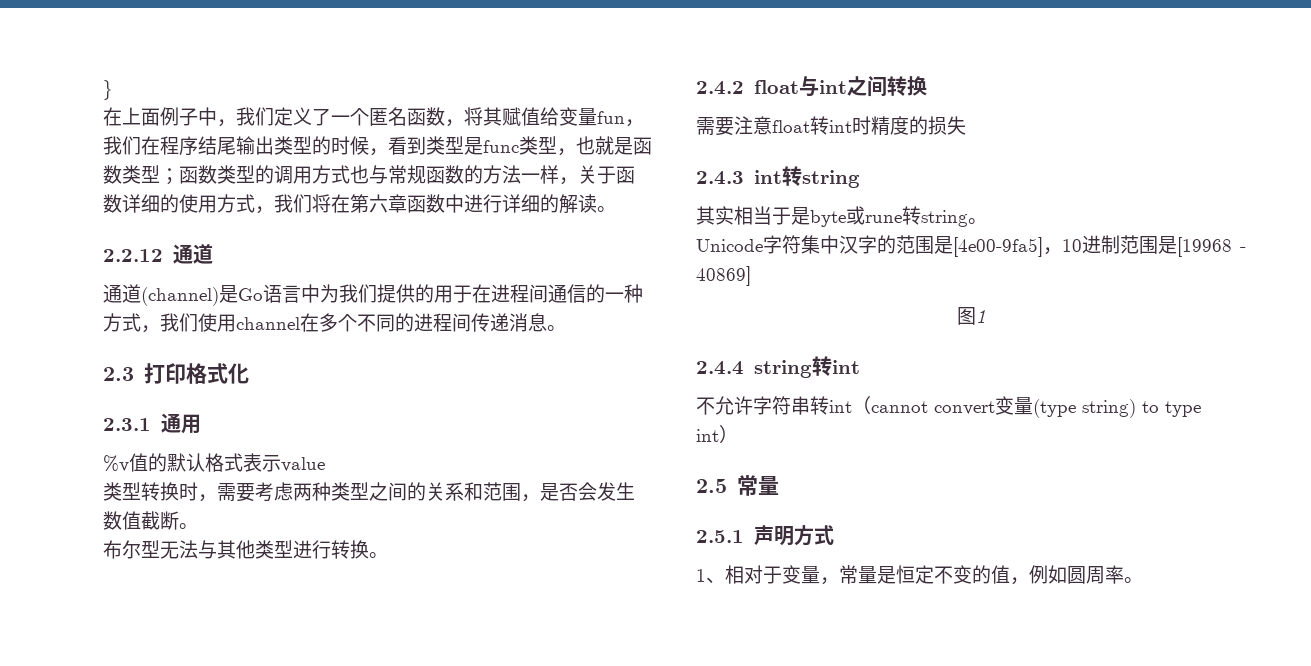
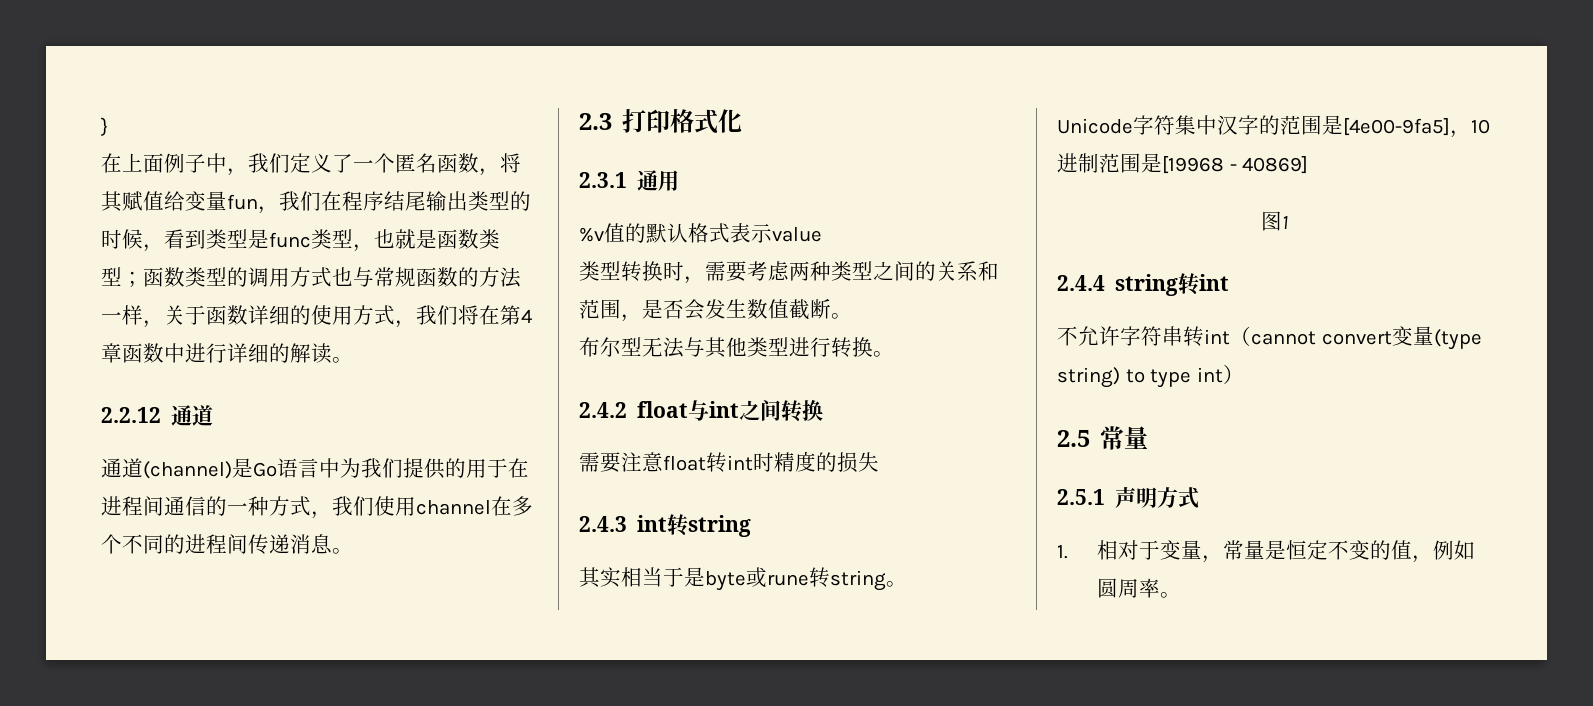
- 在上面例子中，我们定义了一个匿名函数，将其赋值给变量fun，我们在程序结尾输出类型的时候，看到类型是func类型，也就是函数类型；函数类型的调用方式也与常规函数的方法一样，关于函数详细的使用方式，我们将在第六章函数中进行详细的解读。
+ 在上面例子中，我们定义了一个匿名函数，将其赋值给变量fun，我们在程序结尾输出类型的时候，看到类型是func类型，也就是函数类型；函数类型的调用方式也与常规函数的方法一样，关于函数详细的使用方式，我们将在第4章函数中进行详细的解读。
- 1、相对于变量，常量是恒定不变的值，例如圆周率。
+ 1.相对于变量，常量是恒定不变的值，例如圆周率。

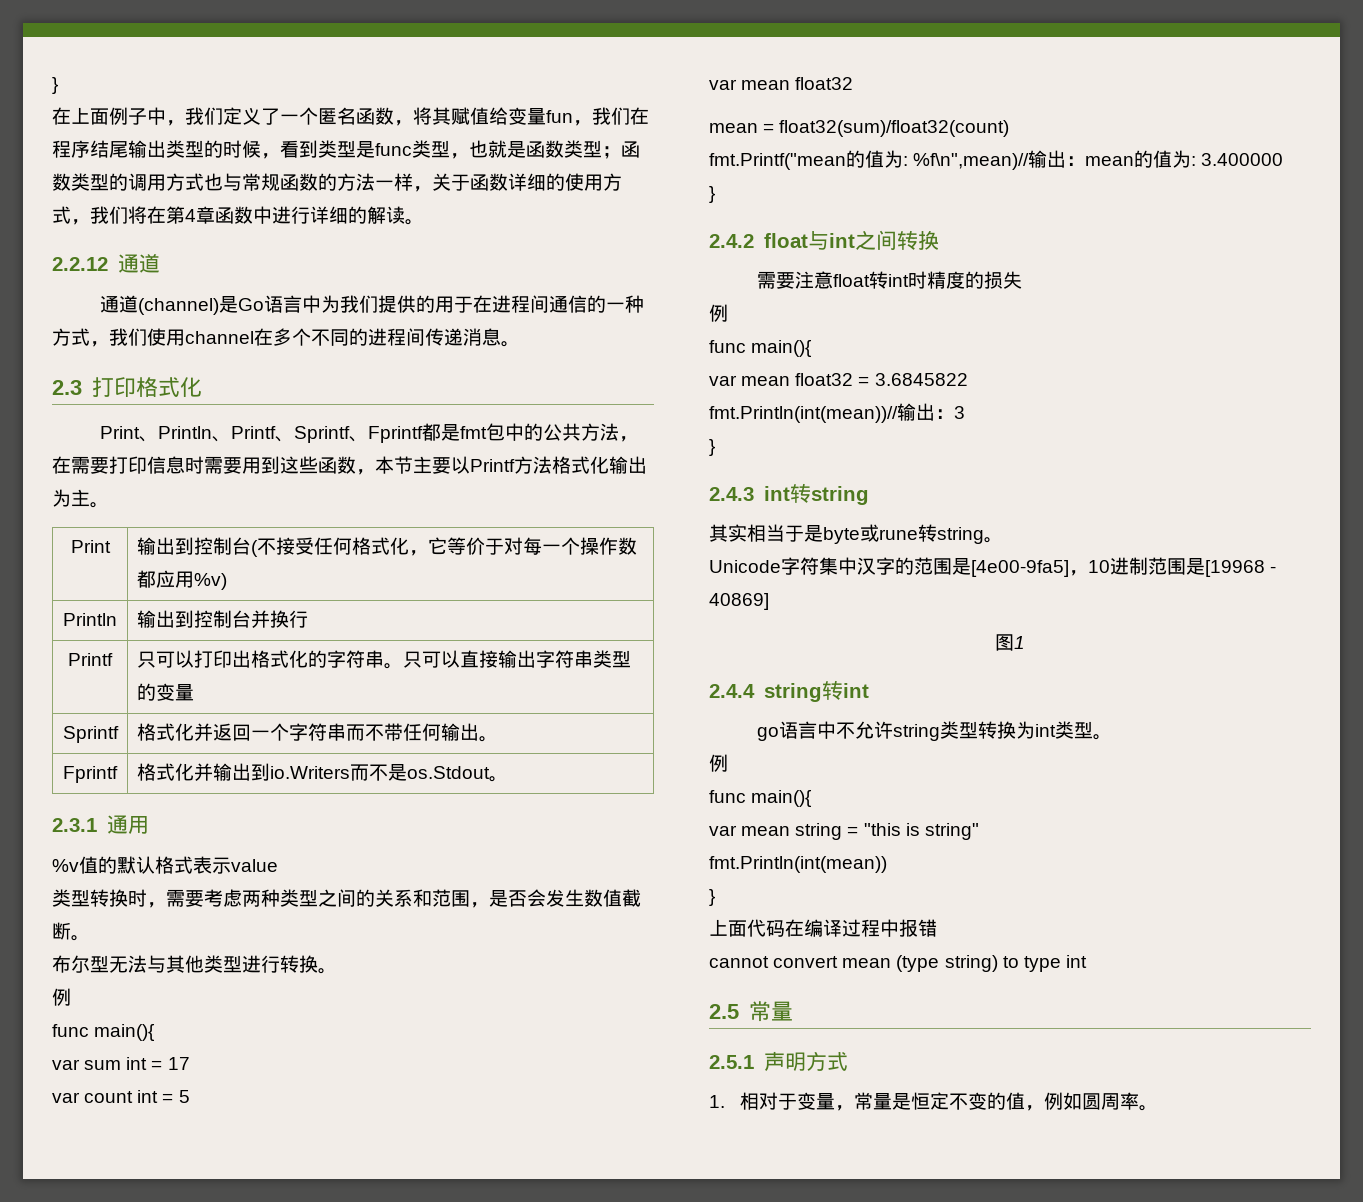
+ Print、Println、Printf、Sprintf、Fprintf都是fmt包中的公共方法，在需要打印信息时需要用到这些函数，本节主要以Printf方法格式化输出为主。
+ Print | 输出到控制台(不接受任何格式化，它等价于对每一个操作数都应用%v)
+ Println | 输出到控制台并换行
+ Printf | 只可以打印出格式化的字符串。只可以直接输出字符串类型的变量
+ Sprintf | 格式化并返回一个字符串而不带任何输出。
+ Fprintf | 格式化并输出到io.Writers而不是os.Stdout。
  布尔型无法与其他类型进行转换。
+ 例
+ func main(){
+ var sum int = 17
+ var count int = 5
+ var mean float32
+ mean = float32(sum)/float32(count)
+ fmt.Printf("mean的值为: %f\n",mean)//输出：mean的值为: 3.400000
+ }
  需要注意float转int时精度的损失
+ 例
+ func main(){
+ var mean float32 = 3.6845822
+ fmt.Println(int(mean))//输出：3
+ }
- 不允许字符串转int（cannot convert变量(type string) to type int）
+ go语言中不允许string类型转换为int类型。
+ 例
+ func main(){
+ var mean string = "this is string"
+ fmt.Println(int(mean))
+ }
+ 上面代码在编译过程中报错
+ cannot convert mean (type string) to type int

